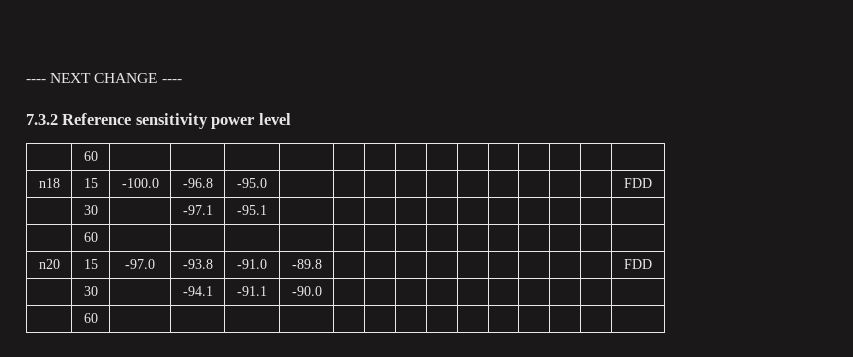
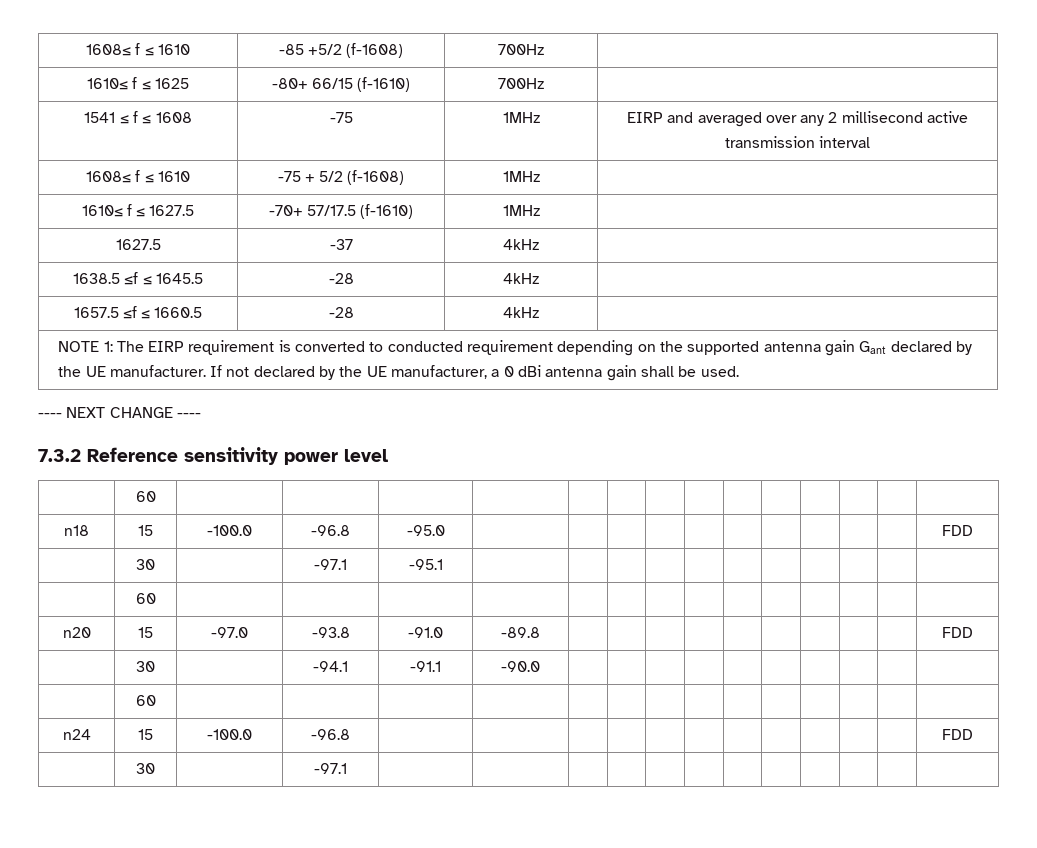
+ 1608≤ f ≤ 1610 | -85 +5/2 (f-1608) | 700Hz |
+ 1610≤ f ≤ 1625 | -80+ 66/15 (f-1610) | 700Hz |
+ 1541 ≤ f ≤ 1608 | -75 | 1MHz | EIRP and averaged over any 2 millisecond active transmission interval
+ 1608≤ f ≤ 1610 | -75 + 5/2 (f-1608) | 1MHz |
+ 1610≤ f ≤ 1627.5 | -70+ 57/17.5 (f-1610) | 1MHz |
+ 1627.5 | -37 | 4kHz |
+ 1638.5 ≤f ≤ 1645.5 | -28 | 4kHz |
+ 1657.5 ≤f ≤ 1660.5 | -28 | 4kHz |
+ NOTE 1: The EIRP requirement is converted to conducted requirement depending on the supported antenna gain Gant declared by the UE manufacturer. If not declared by the UE manufacturer, a 0 dBi antenna gain shall be used.
+ n24 | 15 | -100.0 | -96.8 | | | | | | | | | | | | FDD
+ | 30 | | -97.1 | | | | | | | | | | | |

